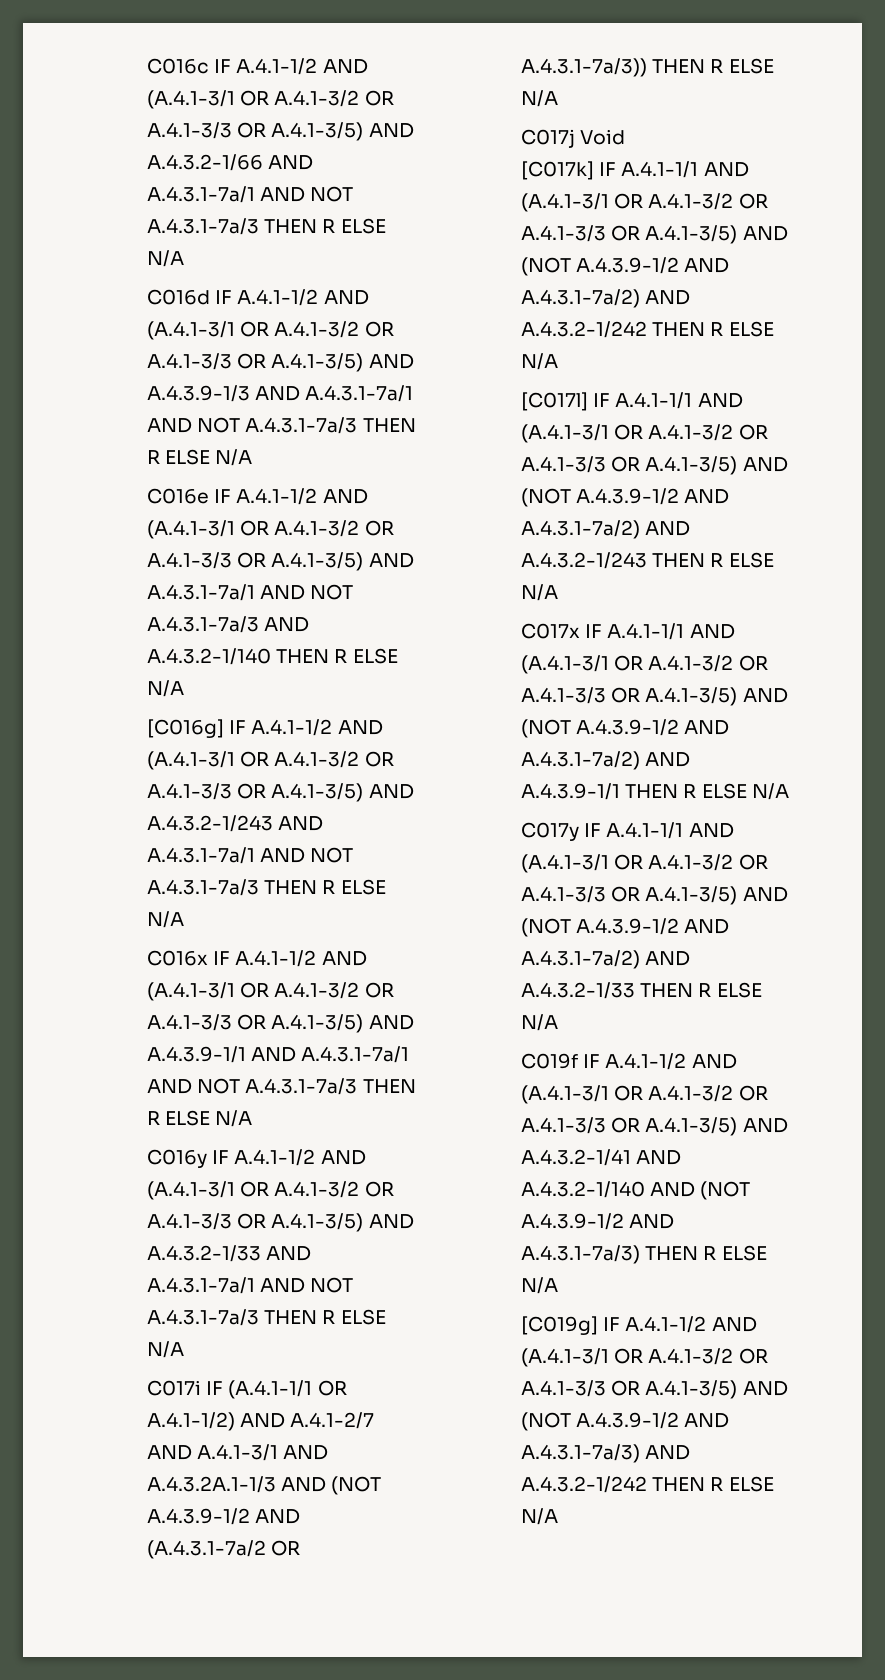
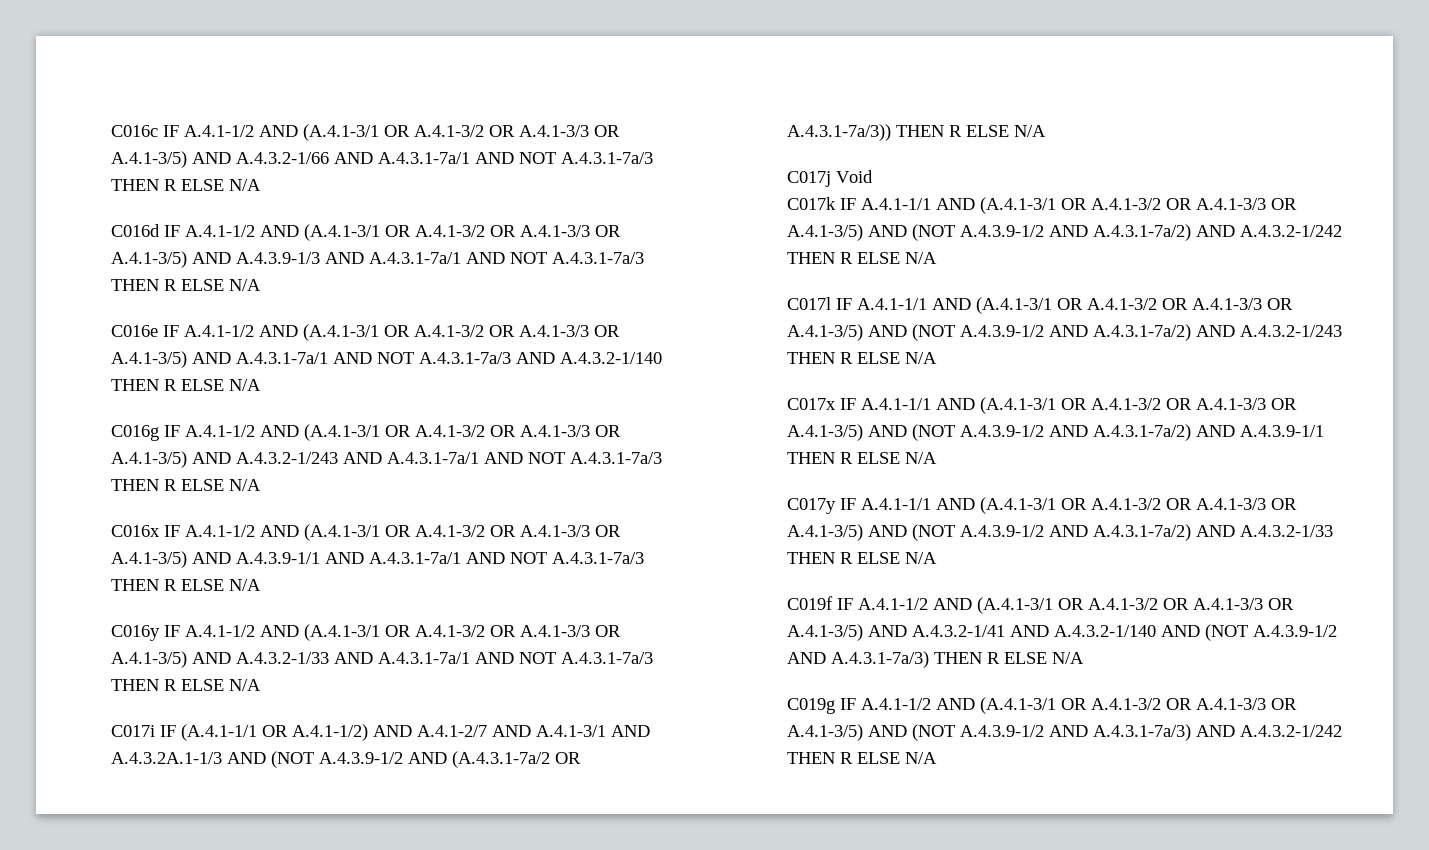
- [C016g] IF A.4.1-1/2 AND (A.4.1-3/1 OR A.4.1-3/2 OR A.4.1-3/3 OR A.4.1-3/5) AND A.4.3.2-1/243 AND A.4.3.1-7a/1 AND NOT A.4.3.1-7a/3 THEN R ELSE N/A
+ C016g IF A.4.1-1/2 AND (A.4.1-3/1 OR A.4.1-3/2 OR A.4.1-3/3 OR A.4.1-3/5) AND A.4.3.2-1/243 AND A.4.3.1-7a/1 AND NOT A.4.3.1-7a/3 THEN R ELSE N/A
- [C017k] IF A.4.1-1/1 AND (A.4.1-3/1 OR A.4.1-3/2 OR A.4.1-3/3 OR A.4.1-3/5) AND (NOT A.4.3.9-1/2 AND A.4.3.1-7a/2) AND A.4.3.2-1/242 THEN R ELSE N/A
+ C017k IF A.4.1-1/1 AND (A.4.1-3/1 OR A.4.1-3/2 OR A.4.1-3/3 OR A.4.1-3/5) AND (NOT A.4.3.9-1/2 AND A.4.3.1-7a/2) AND A.4.3.2-1/242 THEN R ELSE N/A
- [C017l] IF A.4.1-1/1 AND (A.4.1-3/1 OR A.4.1-3/2 OR A.4.1-3/3 OR A.4.1-3/5) AND (NOT A.4.3.9-1/2 AND A.4.3.1-7a/2) AND A.4.3.2-1/243 THEN R ELSE N/A
+ C017l IF A.4.1-1/1 AND (A.4.1-3/1 OR A.4.1-3/2 OR A.4.1-3/3 OR A.4.1-3/5) AND (NOT A.4.3.9-1/2 AND A.4.3.1-7a/2) AND A.4.3.2-1/243 THEN R ELSE N/A
- [C019g] IF A.4.1-1/2 AND (A.4.1-3/1 OR A.4.1-3/2 OR A.4.1-3/3 OR A.4.1-3/5) AND (NOT A.4.3.9-1/2 AND A.4.3.1-7a/3) AND A.4.3.2-1/242 THEN R ELSE N/A
+ C019g IF A.4.1-1/2 AND (A.4.1-3/1 OR A.4.1-3/2 OR A.4.1-3/3 OR A.4.1-3/5) AND (NOT A.4.3.9-1/2 AND A.4.3.1-7a/3) AND A.4.3.2-1/242 THEN R ELSE N/A

